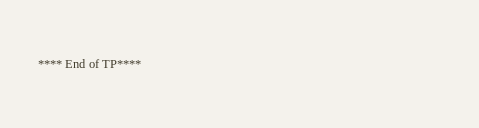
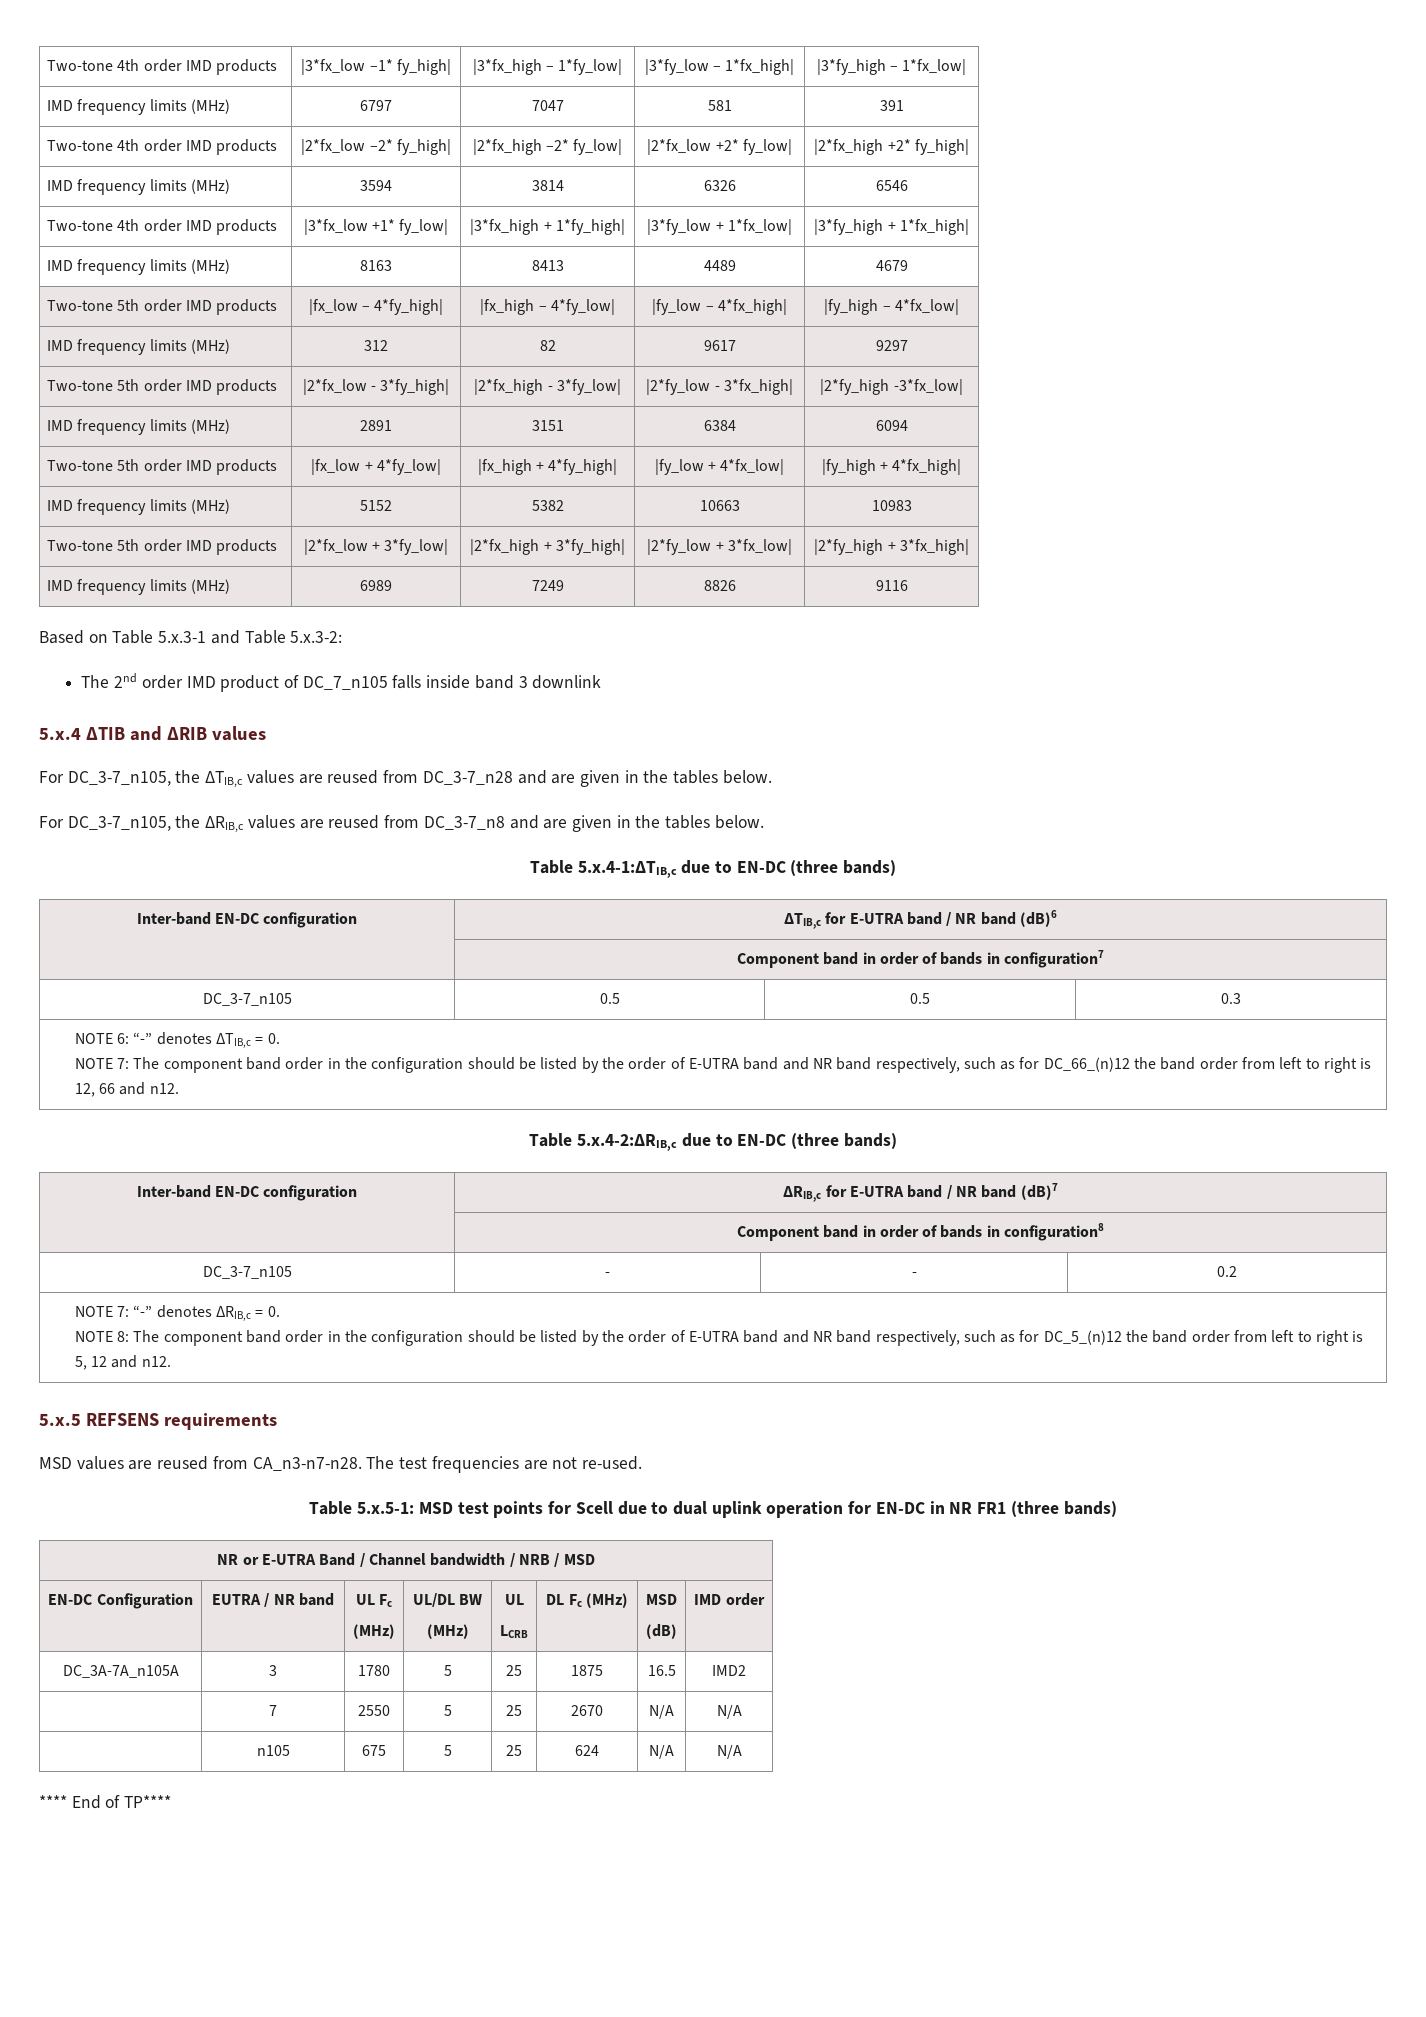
+ Two-tone 4th order IMD products | |3*fx_low –1* fy_high| | |3*fx_high – 1*fy_low| | |3*fy_low – 1*fx_high| | |3*fy_high – 1*fx_low|
+ IMD frequency limits (MHz) | 6797 | 7047 | 581 | 391
+ Two-tone 4th order IMD products | |2*fx_low –2* fy_high| | |2*fx_high –2* fy_low| | |2*fx_low +2* fy_low| | |2*fx_high +2* fy_high|
+ IMD frequency limits (MHz) | 3594 | 3814 | 6326 | 6546
+ Two-tone 4th order IMD products | |3*fx_low +1* fy_low| | |3*fx_high + 1*fy_high| | |3*fy_low + 1*fx_low| | |3*fy_high + 1*fx_high|
+ IMD frequency limits (MHz) | 8163 | 8413 | 4489 | 4679
+ Two-tone 5th order IMD products | |fx_low – 4*fy_high| | |fx_high – 4*fy_low| | |fy_low – 4*fx_high| | |fy_high – 4*fx_low|
+ IMD frequency limits (MHz) | 312 | 82 | 9617 | 9297
+ Two-tone 5th order IMD products | |2*fx_low - 3*fy_high| | |2*fx_high - 3*fy_low| | |2*fy_low - 3*fx_high| | |2*fy_high -3*fx_low|
+ IMD frequency limits (MHz) | 2891 | 3151 | 6384 | 6094
+ Two-tone 5th order IMD products | |fx_low + 4*fy_low| | |fx_high + 4*fy_high| | |fy_low + 4*fx_low| | |fy_high + 4*fx_high|
+ IMD frequency limits (MHz) | 5152 | 5382 | 10663 | 10983
+ Two-tone 5th order IMD products | |2*fx_low + 3*fy_low| | |2*fx_high + 3*fy_high| | |2*fy_low + 3*fx_low| | |2*fy_high + 3*fx_high|
+ IMD frequency limits (MHz) | 6989 | 7249 | 8826 | 9116
+ Based on Table 5.x.3-1 and Table 5.x.3-2:
+ The 2nd order IMD product of DC_7_n105 falls inside band 3 downlink
+ 5.x.4 ∆TIB and ∆RIB values
+ For DC_3-7_n105, the ΔTIB,c values are reused from DC_3-7_n28 and are given in the tables below.
+ For DC_3-7_n105, the ΔRIB,c values are reused from DC_3-7_n8 and are given in the tables below.
+ Table 5.x.4-1:ΔTIB,c due to EN-DC (three bands)
+ Inter-band EN-DC configuration | ΔTIB,c for E-UTRA band / NR band (dB)6
+ | Component band in order of bands in configuration7
+ DC_3-7_n105 | 0.5 | 0.5 | 0.3
+ NOTE 6: “-” denotes ΔTIB,c = 0.
+ NOTE 7: The component band order in the configuration should be listed by the order of E-UTRA band and NR band respectively, such as for DC_66_(n)12 the band order from left to right is 12, 66 and n12.
+ Table 5.x.4-2:ΔRIB,c due to EN-DC (three bands)
+ Inter-band EN-DC configuration | ΔRIB,c for E-UTRA band / NR band (dB)7
+ | Component band in order of bands in configuration8
+ DC_3-7_n105 | - | - | 0.2
+ NOTE 7: “-” denotes ΔRIB,c = 0.
+ NOTE 8: The component band order in the configuration should be listed by the order of E-UTRA band and NR band respectively, such as for DC_5_(n)12 the band order from left to right is 5, 12 and n12.
+ 5.x.5 REFSENS requirements
+ MSD values are reused from CA_n3-n7-n28. The test frequencies are not re-used.
+ Table 5.x.5-1: MSD test points for Scell due to dual uplink operation for EN-DC in NR FR1 (three bands)
+ NR or E-UTRA Band / Channel bandwidth / NRB / MSD
+ EN-DC Configuration | EUTRA / NR band | UL Fc
+ (MHz) | UL/DL BW
+ (MHz) | UL
+ LCRB | DL Fc (MHz) | MSD
+ (dB) | IMD order
+ DC_3A-7A_n105A | 3 | 1780 | 5 | 25 | 1875 | 16.5 | IMD2
+ | 7 | 2550 | 5 | 25 | 2670 | N/A | N/A
+ | n105 | 675 | 5 | 25 | 624 | N/A | N/A

